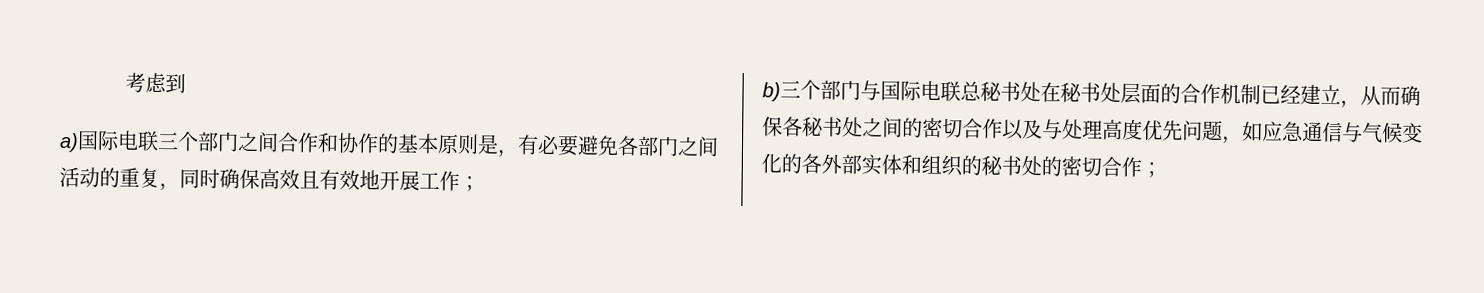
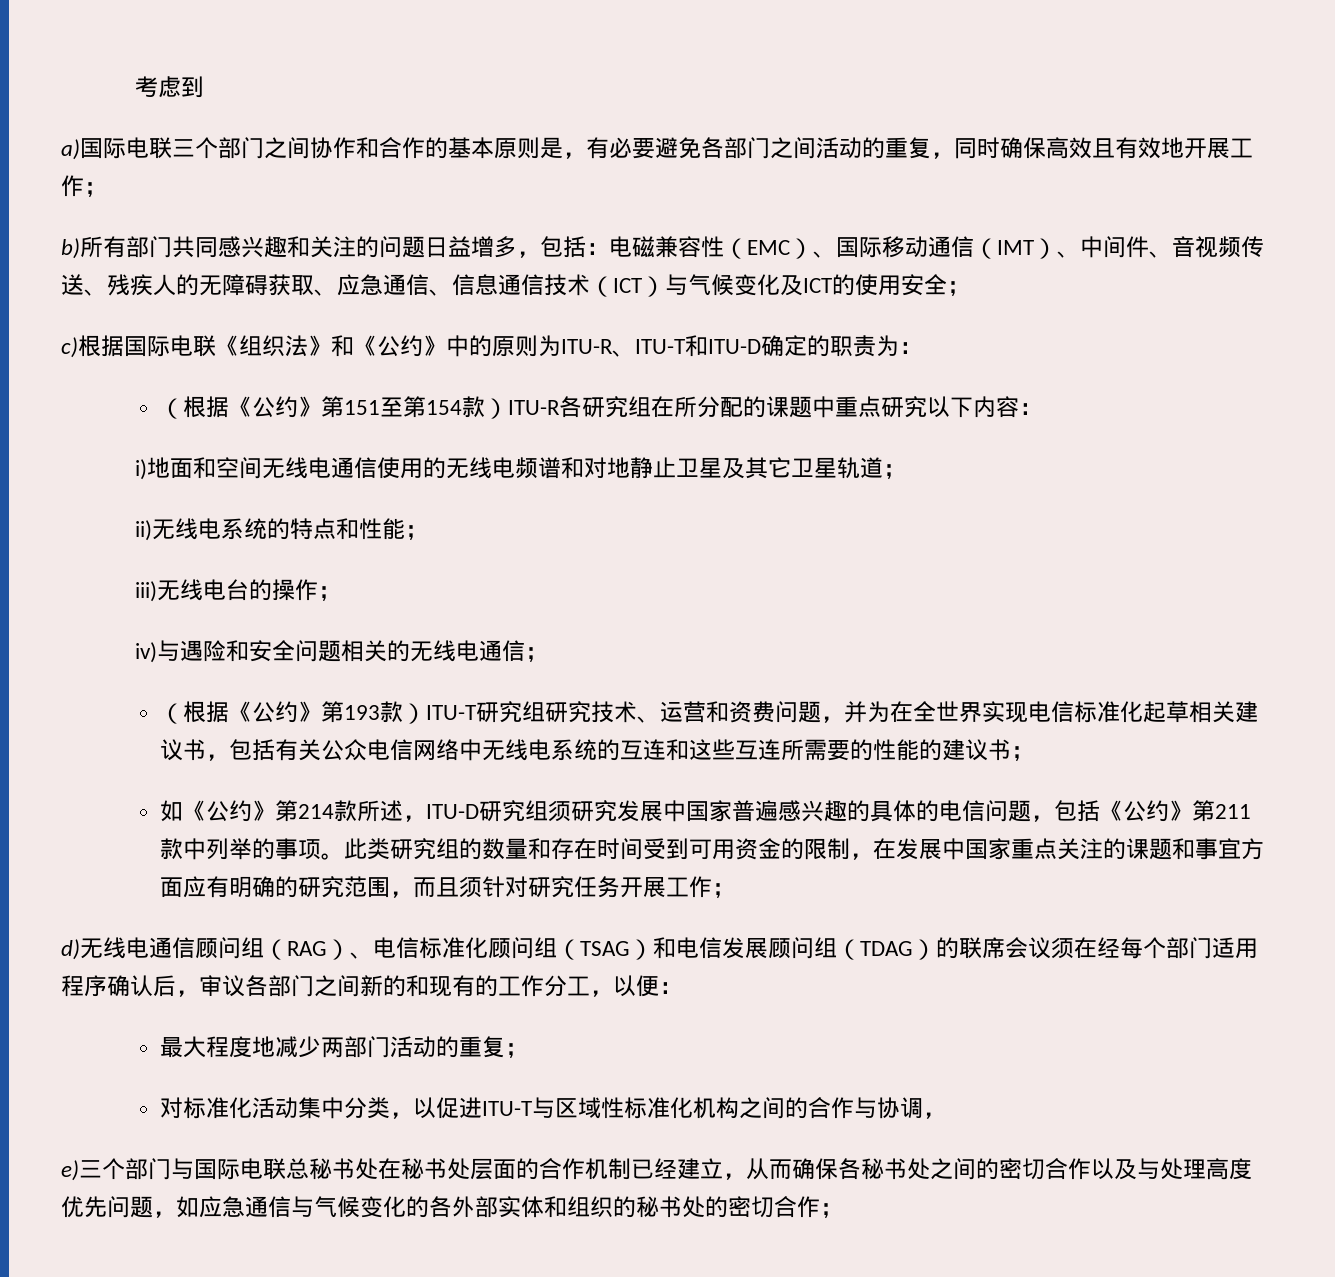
- a)国际电联三个部门之间合作和协作的基本原则是，有必要避免各部门之间活动的重复，同时确保高效且有效地开展工作；
+ a)国际电联三个部门之间协作和合作的基本原则是，有必要避免各部门之间活动的重复，同时确保高效且有效地开展工作；
- b)三个部门与国际电联总秘书处在秘书处层面的合作机制已经建立，从而确保各秘书处之间的密切合作以及与处理高度优先问题，如应急通信与气候变化的各外部实体和组织的秘书处的密切合作；
+ b)所有部门共同感兴趣和关注的问题日益增多，包括：电磁兼容性（EMC）、国际移动通信（IMT）、中间件、音视频传送、残疾人的无障碍获取、应急通信、信息通信技术（ICT）与气候变化及ICT的使用安全；
+ c)根据国际电联《组织法》和《公约》中的原则为ITU-R、ITU-T和ITU-D确定的职责为：
+ （根据《公约》第151至第154款）ITU-R各研究组在所分配的课题中重点研究以下内容：
+ i)地面和空间无线电通信使用的无线电频谱和对地静止卫星及其它卫星轨道；
+ ii)无线电系统的特点和性能；
+ iii)无线电台的操作；
+ iv)与遇险和安全问题相关的无线电通信；
+ （根据《公约》第193款）ITU-T研究组研究技术、运营和资费问题，并为在全世界实现电信标准化起草相关建议书，包括有关公众电信网络中无线电系统的互连和这些互连所需要的性能的建议书；
+ 如《公约》第214款所述，ITU-D研究组须研究发展中国家普遍感兴趣的具体的电信问题，包括《公约》第211款中列举的事项。此类研究组的数量和存在时间受到可用资金的限制，在发展中国家重点关注的课题和事宜方面应有明确的研究范围，而且须针对研究任务开展工作；
+ d)无线电通信顾问组（RAG）、电信标准化顾问组（TSAG）和电信发展顾问组（TDAG）的联席会议须在经每个部门适用程序确认后，审议各部门之间新的和现有的工作分工，以便：
+ 最大程度地减少两部门活动的重复；
+ 对标准化活动集中分类，以促进ITU-T与区域性标准化机构之间的合作与协调，
+ e)三个部门与国际电联总秘书处在秘书处层面的合作机制已经建立，从而确保各秘书处之间的密切合作以及与处理高度优先问题，如应急通信与气候变化的各外部实体和组织的秘书处的密切合作；

